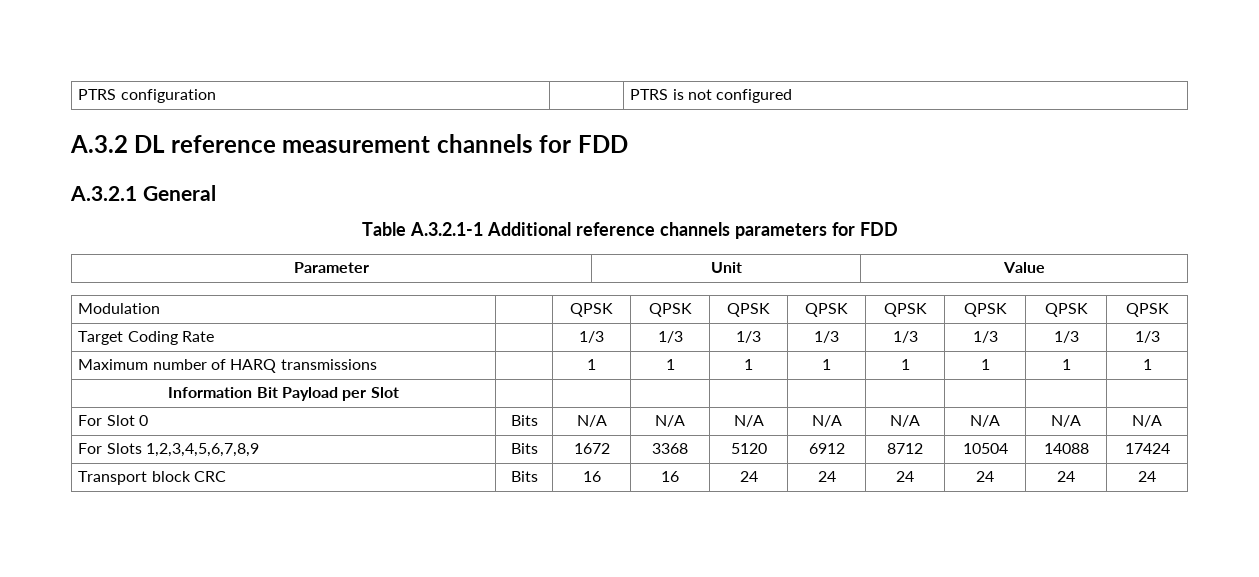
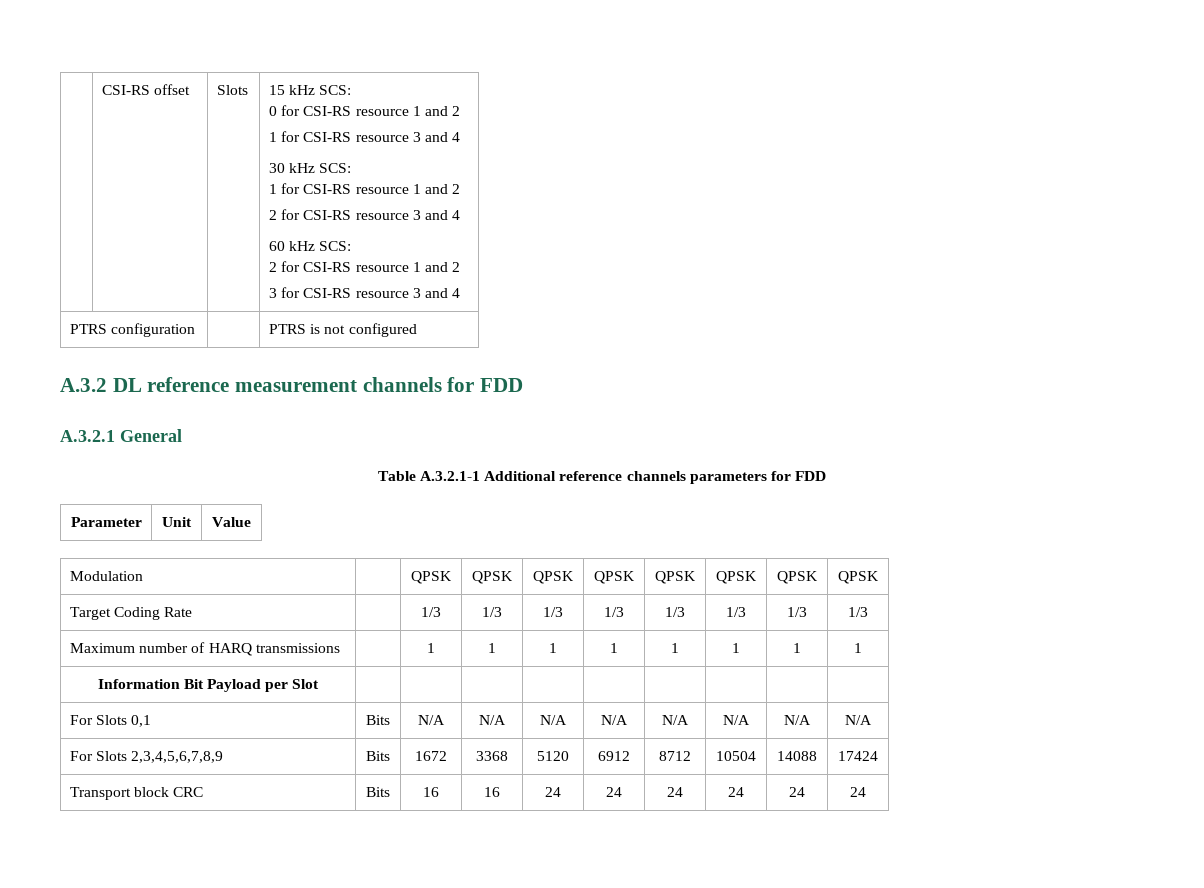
+ CSI-RS offset | Slots | 15 kHz SCS:
+ 0 for CSI-RS resource 1 and 2
+ 1 for CSI-RS resource 3 and 4
+ 30 kHz SCS:
+ 1 for CSI-RS resource 1 and 2
+ 2 for CSI-RS resource 3 and 4
+ 60 kHz SCS:
+ 2 for CSI-RS resource 1 and 2
+ 3 for CSI-RS resource 3 and 4
- For Slot 0 | Bits | N/A | N/A | N/A | N/A | N/A | N/A | N/A | N/A
+ For Slots 0,1 | Bits | N/A | N/A | N/A | N/A | N/A | N/A | N/A | N/A
- For Slots 1,2,3,4,5,6,7,8,9 | Bits | 1672 | 3368 | 5120 | 6912 | 8712 | 10504 | 14088 | 17424
+ For Slots 2,3,4,5,6,7,8,9 | Bits | 1672 | 3368 | 5120 | 6912 | 8712 | 10504 | 14088 | 17424

